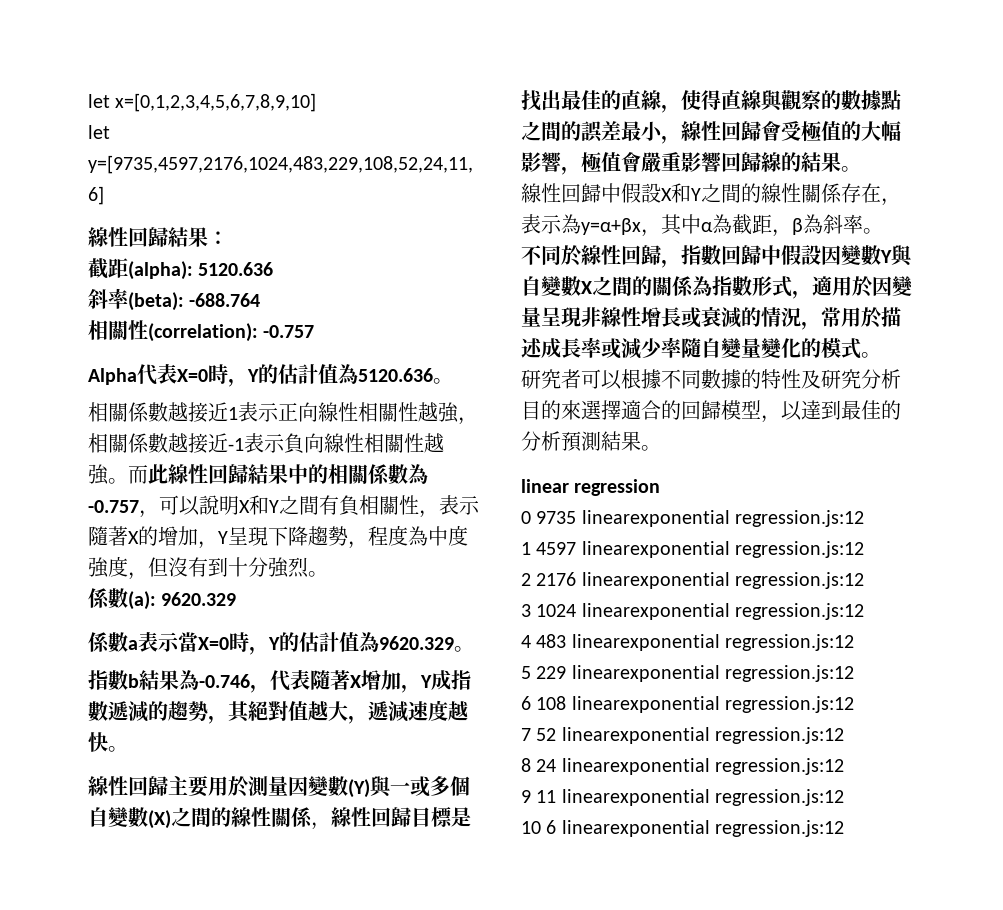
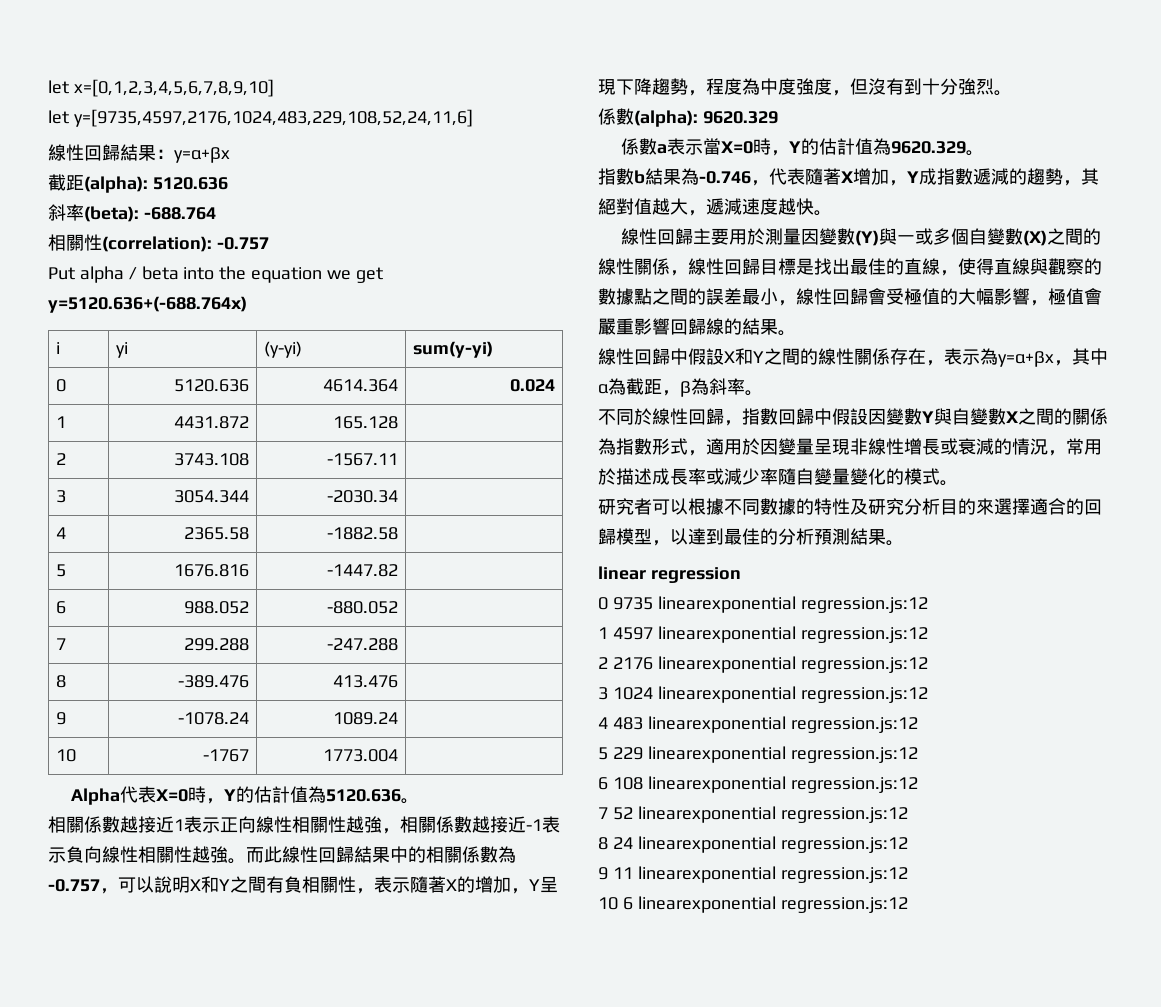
- 線性回歸結果：
+ 線性回歸結果：y=α+βx
+ Put alpha / beta into the equation we get y=5120.636+(-688.764x)
+ i | yi | (y-yi) | sum(y-yi)
+ 0 | 5120.636 | 4614.364 | 0.024
+ 1 | 4431.872 | 165.128 |
+ 2 | 3743.108 | -1567.11 |
+ 3 | 3054.344 | -2030.34 |
+ 4 | 2365.58 | -1882.58 |
+ 5 | 1676.816 | -1447.82 |
+ 6 | 988.052 | -880.052 |
+ 7 | 299.288 | -247.288 |
+ 8 | -389.476 | 413.476 |
+ 9 | -1078.24 | 1089.24 |
+ 10 | -1767 | 1773.004 |
- 係數(a): 9620.329
+ 係數(alpha): 9620.329

